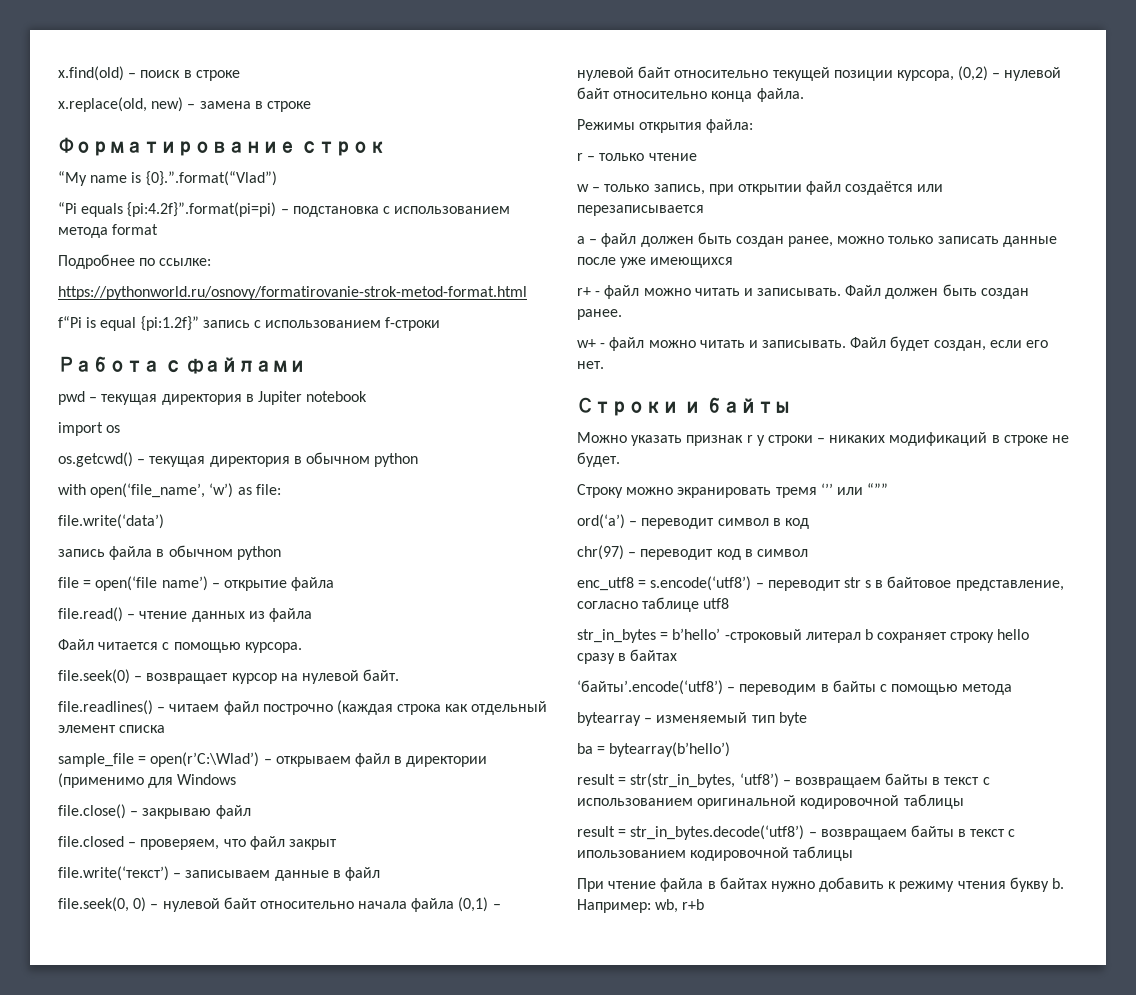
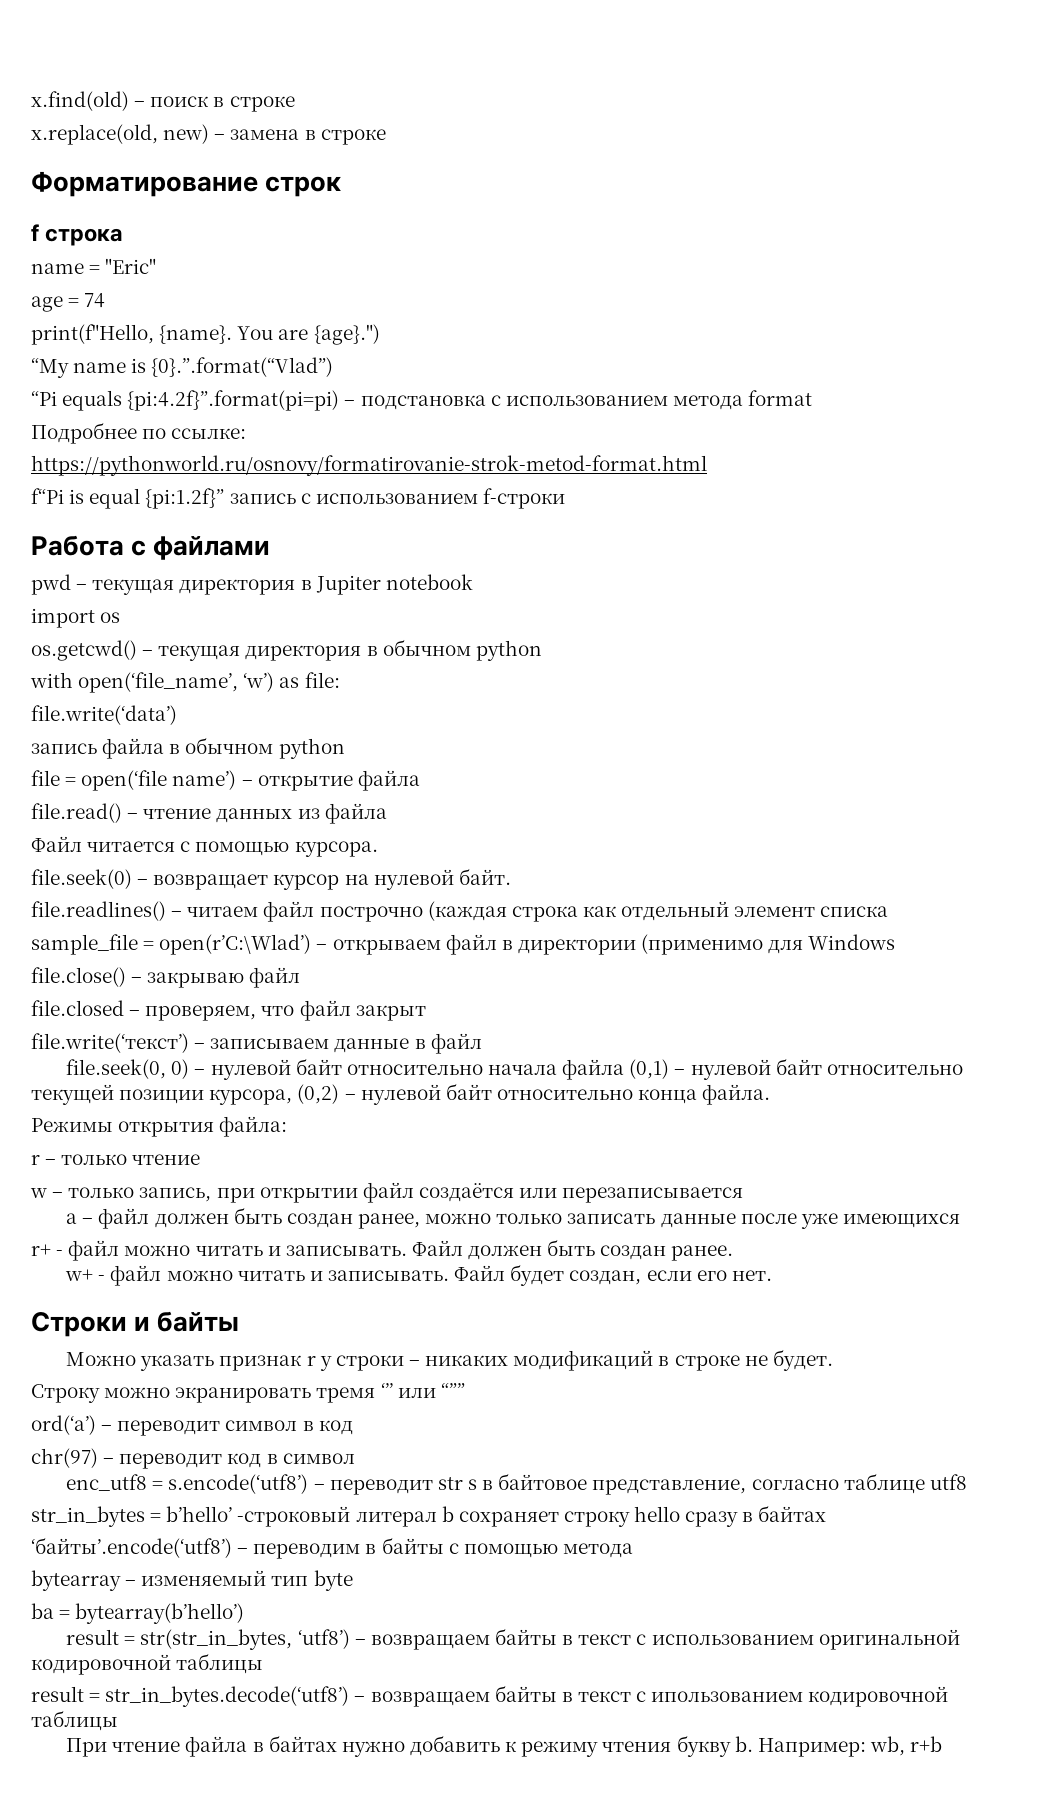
+ f строка
+ name = "Eric"
+ age = 74
+ print(f"Hello, {name}. You are {age}.")

